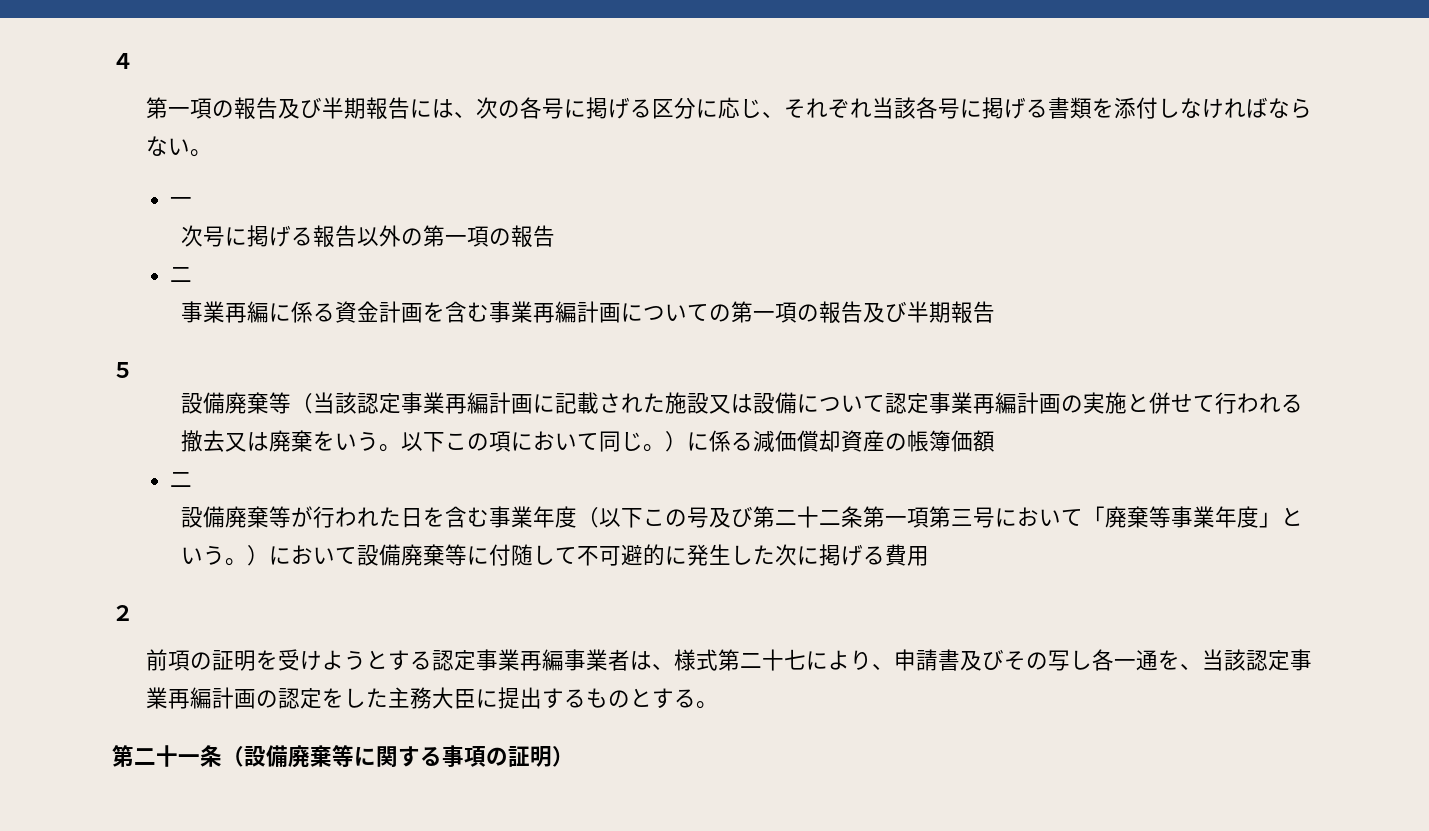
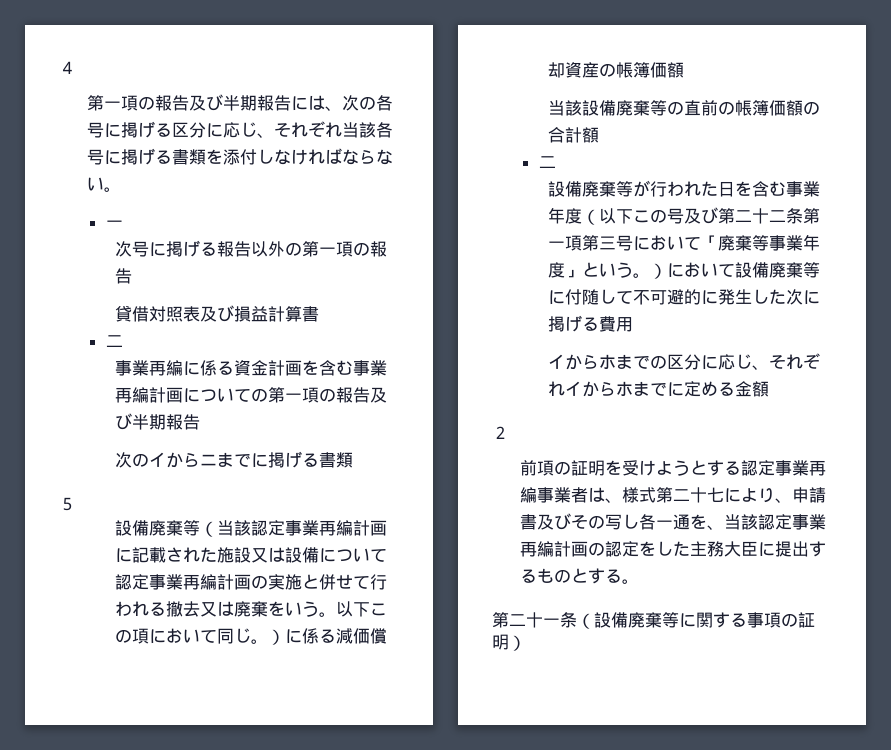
+ 貸借対照表及び損益計算書
+ 次のイからニまでに掲げる書類
+ 当該設備廃棄等の直前の帳簿価額の合計額
+ イからホまでの区分に応じ、それぞれイからホまでに定める金額

